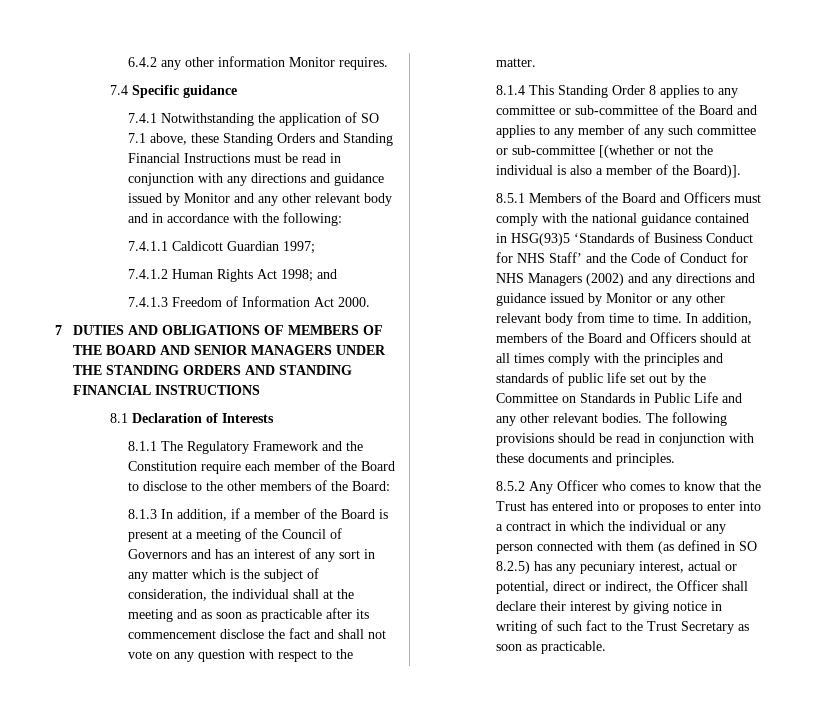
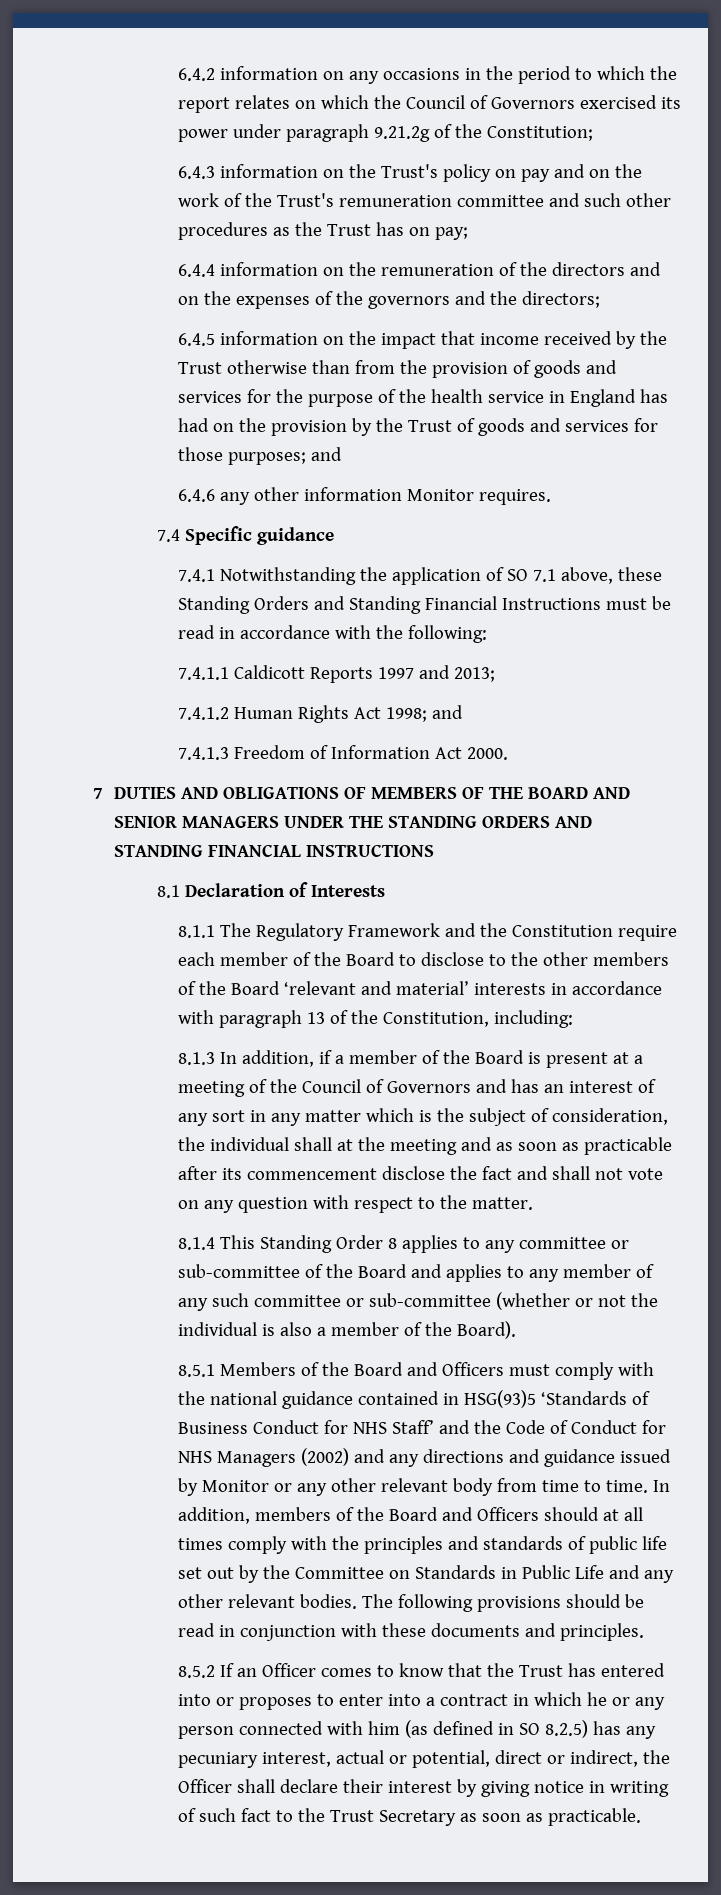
- 6.4.2 any other information Monitor requires.
+ 6.4.2 information on any occasions in the period to which the report relates on which the Council of Governors exercised its power under paragraph 9.21.2g of the Constitution;
+ 6.4.3 information on the Trust's policy on pay and on the work of the Trust's remuneration committee and such other procedures as the Trust has on pay;
+ 6.4.4 information on the remuneration of the directors and on the expenses of the governors and the directors;
+ 6.4.5 information on the impact that income received by the Trust otherwise than from the provision of goods and services for the purpose of the health service in England has had on the provision by the Trust of goods and services for those purposes; and
+ 6.4.6 any other information Monitor requires.
- 7.4.1 Notwithstanding the application of SO 7.1 above, these Standing Orders and Standing Financial Instructions must be read in conjunction with any directions and guidance issued by Monitor and any other relevant body and in accordance with the following:
+ 7.4.1 Notwithstanding the application of SO 7.1 above, these Standing Orders and Standing Financial Instructions must be read in accordance with the following:
- 7.4.1.1 Caldicott Guardian 1997;
+ 7.4.1.1 Caldicott Reports 1997 and 2013;
- 8.1.1 The Regulatory Framework and the Constitution require each member of the Board to disclose to the other members of the Board:
+ 8.1.1 The Regulatory Framework and the Constitution require each member of the Board to disclose to the other members of the Board ‘relevant and material’ interests in accordance with paragraph 13 of the Constitution, including:
- 8.1.4 This Standing Order 8 applies to any committee or sub-committee of the Board and applies to any member of any such committee or sub-committee [(whether or not the individual is also a member of the Board)].
+ 8.1.4 This Standing Order 8 applies to any committee or sub-committee of the Board and applies to any member of any such committee or sub-committee (whether or not the individual is also a member of the Board).
- 8.5.2 Any Officer who comes to know that the Trust has entered into or proposes to enter into a contract in which the individual or any person connected with them (as defined in SO 8.2.5) has any pecuniary interest, actual or potential, direct or indirect, the Officer shall declare their interest by giving notice in writing of such fact to the Trust Secretary as soon as practicable.
+ 8.5.2 If an Officer comes to know that the Trust has entered into or proposes to enter into a contract in which he or any person connected with him (as defined in SO 8.2.5) has any pecuniary interest, actual or potential, direct or indirect, the Officer shall declare their interest by giving notice in writing of such fact to the Trust Secretary as soon as practicable.

